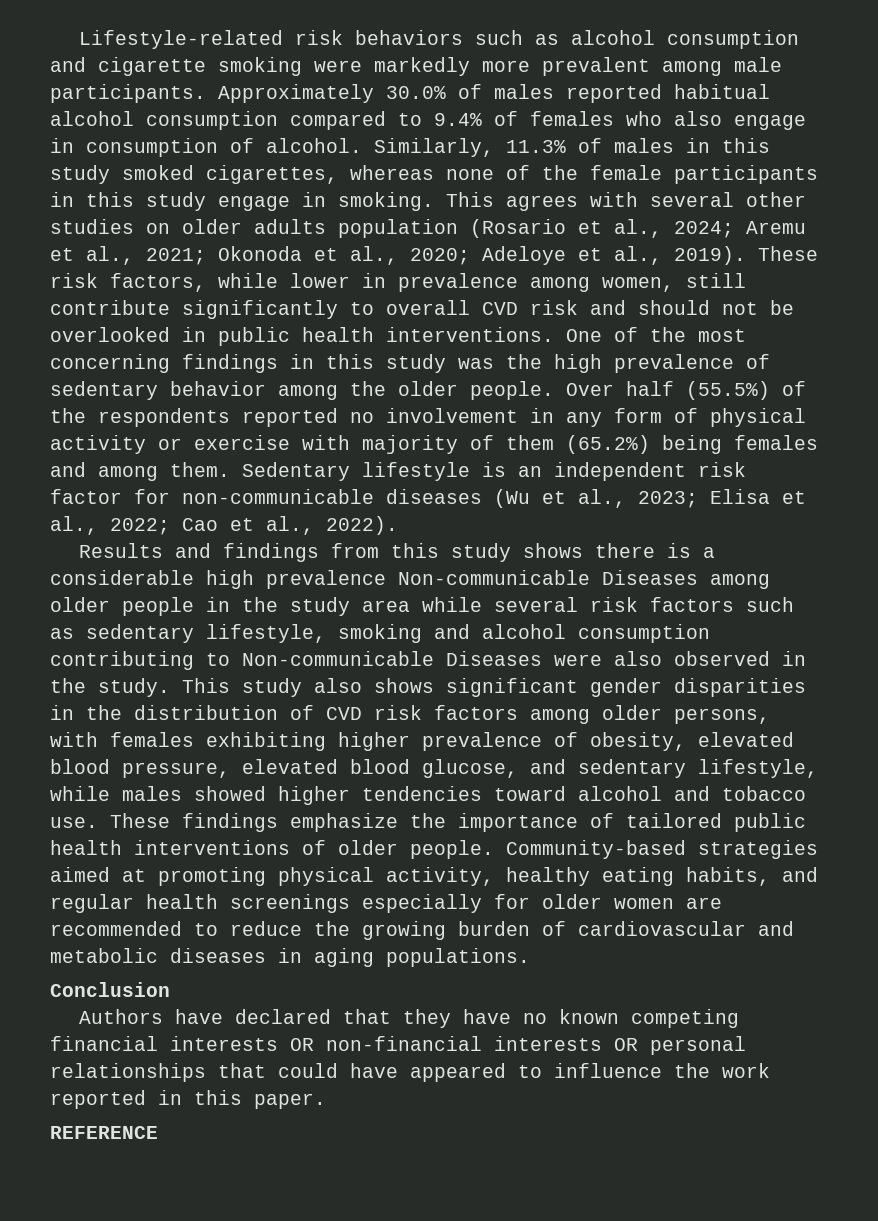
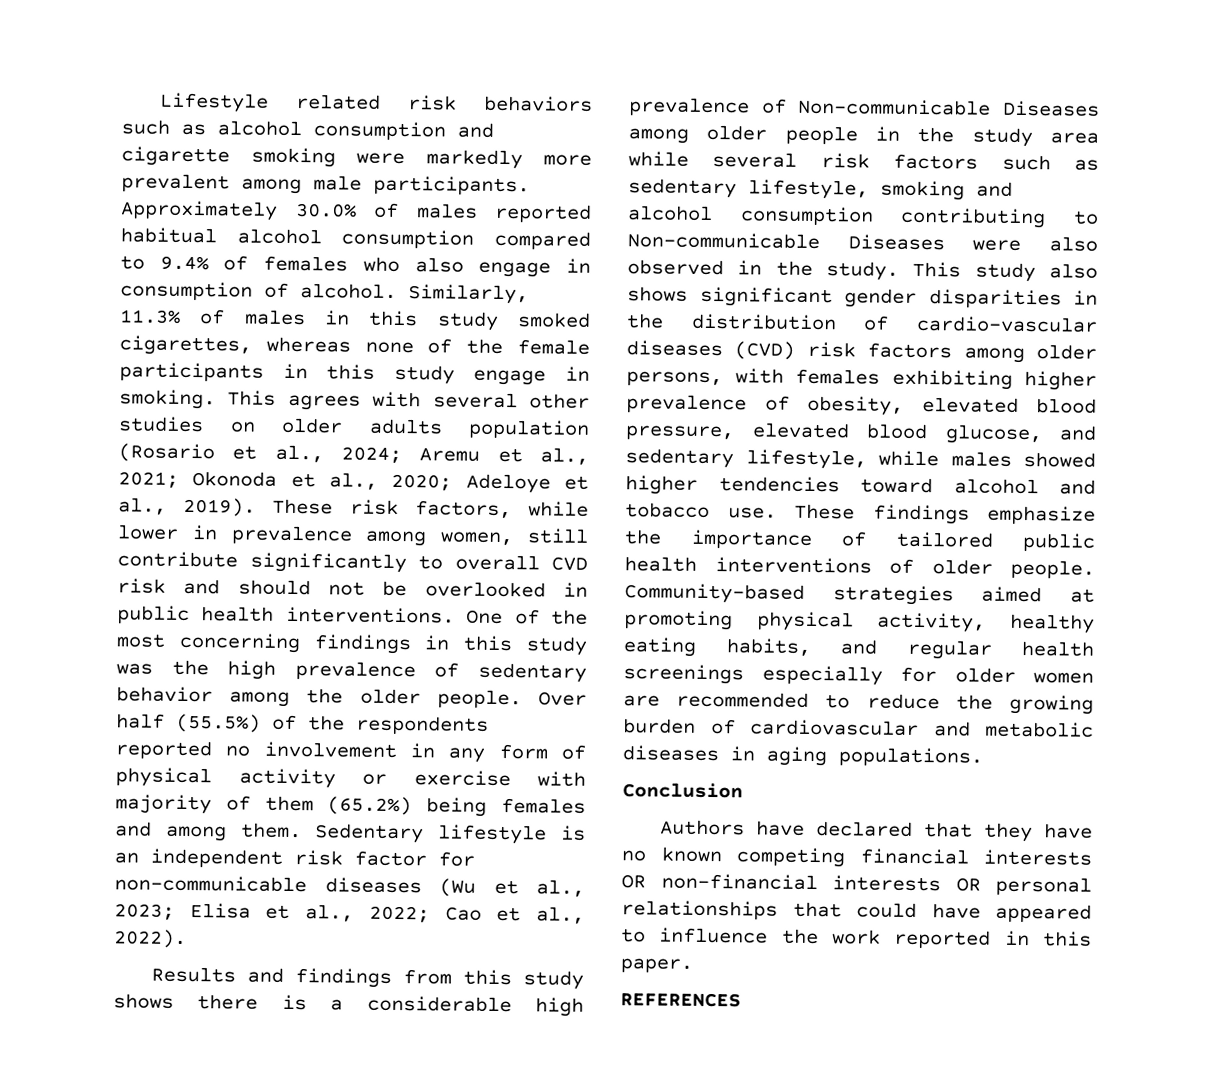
- Lifestyle-related risk behaviors such as alcohol consumption and cigarette smoking were markedly more prevalent among male participants.
+ Lifestyle related risk behaviors such as alcohol consumption and cigarette smoking were markedly more prevalent among male participants.
- Results and findings from this study shows there is a considerable high prevalence Non-communicable Diseases among older people in the study area while several risk factors such as sedentary lifestyle, smoking and alcohol consumption contributing to Non-communicable Diseases were also observed in the study.
+ Results and findings from this study shows there is a considerable high prevalence of Non-communicable Diseases among older people in the study area while several risk factors such as sedentary lifestyle, smoking and alcohol consumption contributing to Non-communicable Diseases were also observed in the study.
- This study also shows significant gender disparities in the distribution of CVD risk factors among older persons, with females exhibiting higher prevalence of obesity, elevated blood pressure, elevated blood glucose, and sedentary lifestyle, while males showed higher tendencies toward alcohol and tobacco use.
+ This study also shows significant gender disparities in the distribution of cardio-vascular diseases (CVD) risk factors among older persons, with females exhibiting higher prevalence of obesity, elevated blood pressure, elevated blood glucose, and sedentary lifestyle, while males showed higher tendencies toward alcohol and tobacco use.
- REFERENCE
+ REFERENCES

